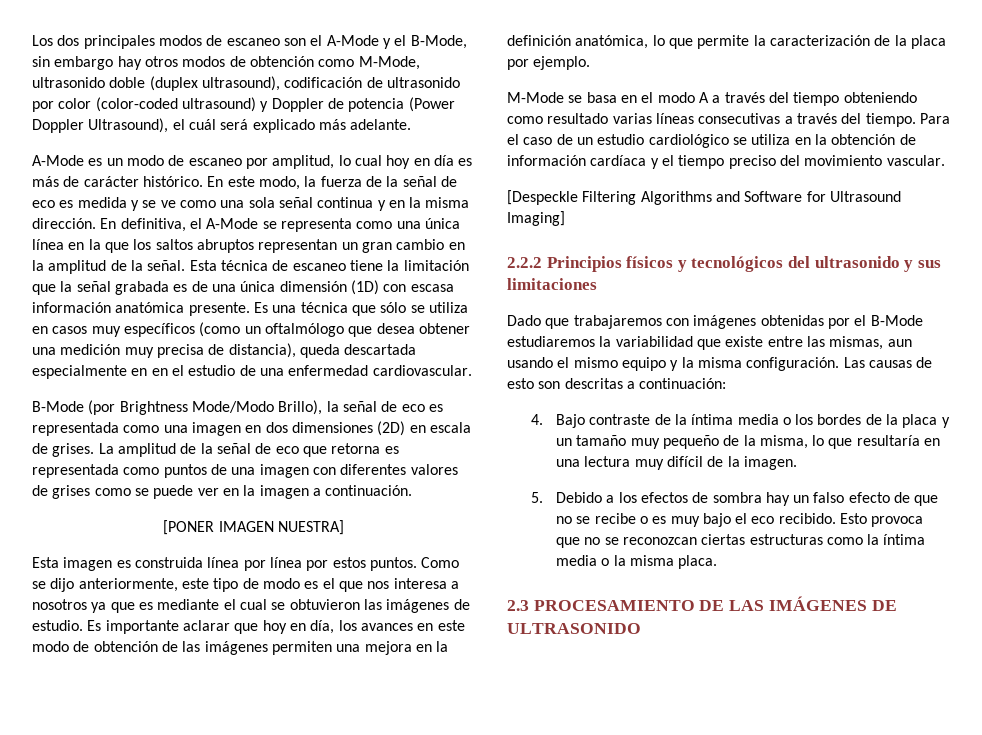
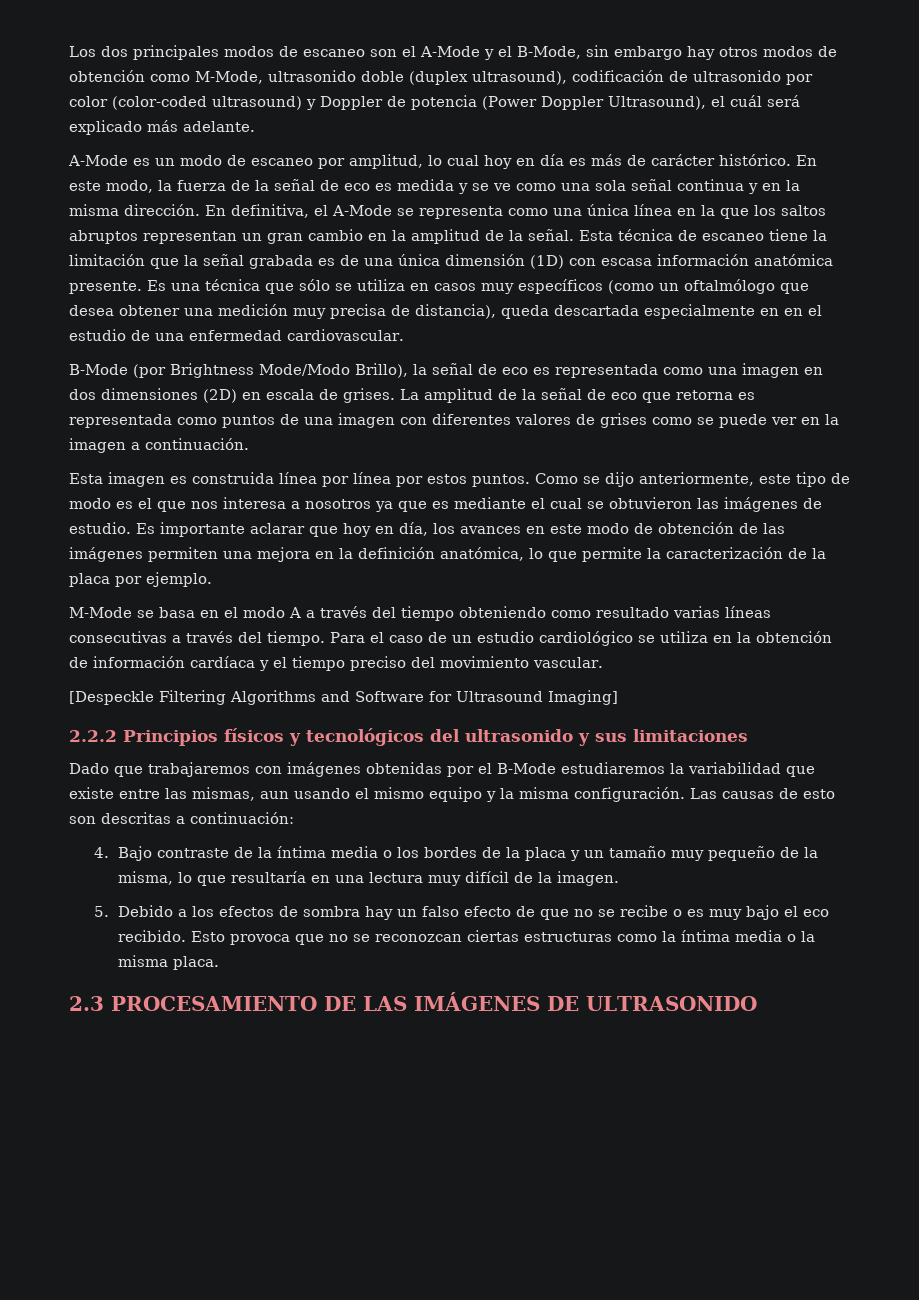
- [PONER IMAGEN NUESTRA]

